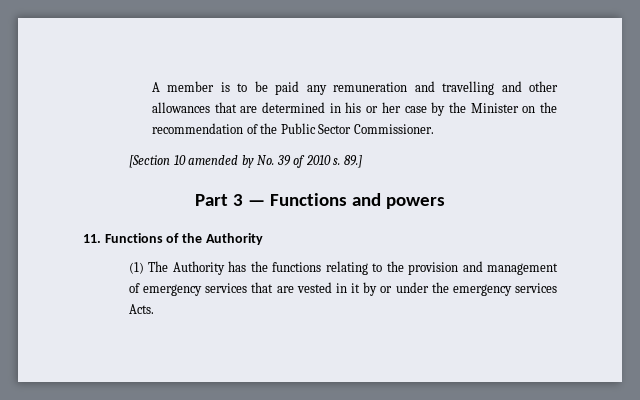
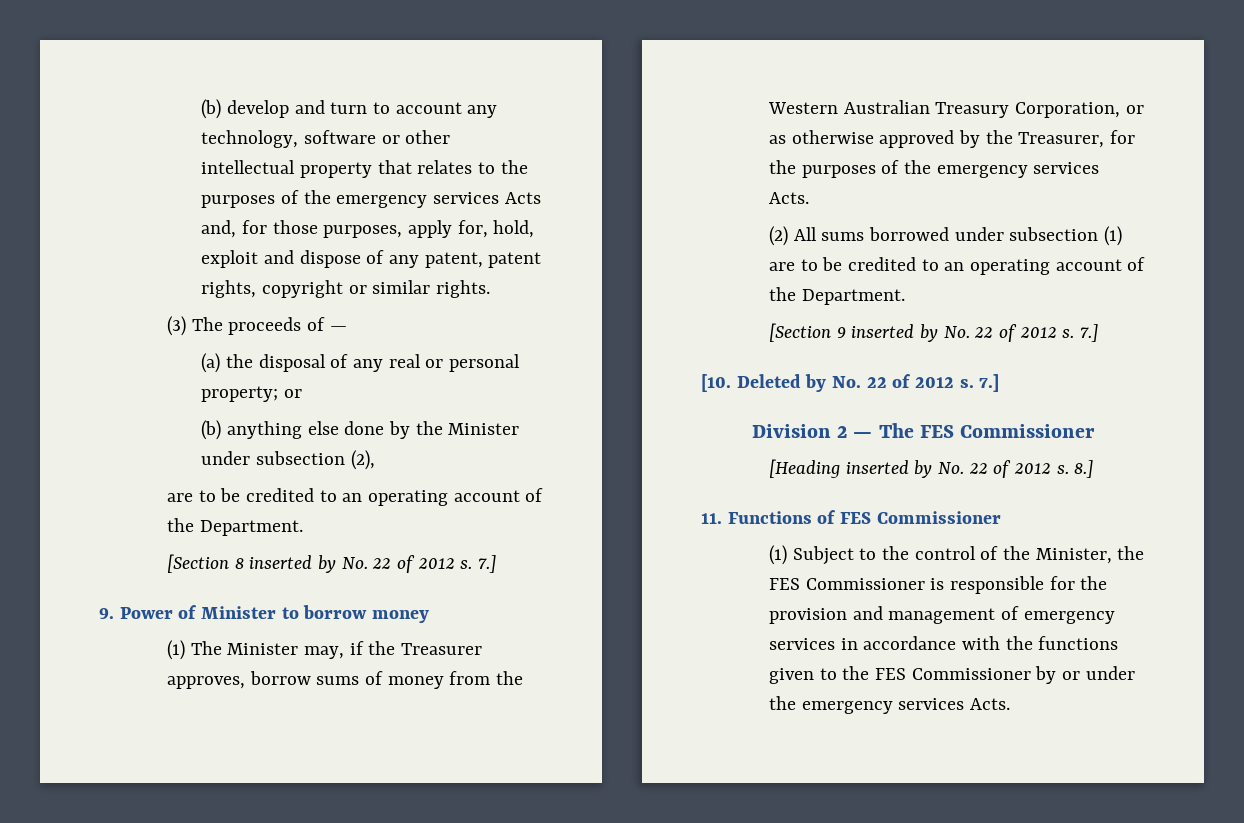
- A member is to be paid any remuneration and travelling and other allowances that are determined in his or her case by the Minister on the recommendation of the Public Sector Commissioner.
- [Section 10 amended by No. 39 of 2010 s. 89.]
- Part 3 — Functions and powers
+ (b) develop and turn to account any technology, software or other intellectual property that relates to the purposes of the emergency services Acts and, for those purposes, apply for, hold, exploit and dispose of any patent, patent rights, copyright or similar rights.
+ (3) The proceeds of —
+ (a) the disposal of any real or personal property; or
+ (b) anything else done by the Minister under subsection (2),
+ are to be credited to an operating account of the Department.
+ [Section 8 inserted by No. 22 of 2012 s. 7.]
+ 9. Power of Minister to borrow money
+ (1) The Minister may, if the Treasurer approves, borrow sums of money from the Western Australian Treasury Corporation, or as otherwise approved by the Treasurer, for the purposes of the emergency services Acts.
+ (2) All sums borrowed under subsection (1) are to be credited to an operating account of the Department.
+ [Section 9 inserted by No. 22 of 2012 s. 7.]
+ [10. Deleted by No. 22 of 2012 s. 7.]
+ Division 2 — The FES Commissioner
+ [Heading inserted by No. 22 of 2012 s. 8.]
- 11. Functions of the Authority
- (1) The Authority has the functions relating to the provision and management of emergency services that are vested in it by or under the emergency services Acts.
+ 11. Functions of FES Commissioner
+ (1) Subject to the control of the Minister, the FES Commissioner is responsible for the provision and management of emergency services in accordance with the functions given to the FES Commissioner by or under the emergency services Acts.

